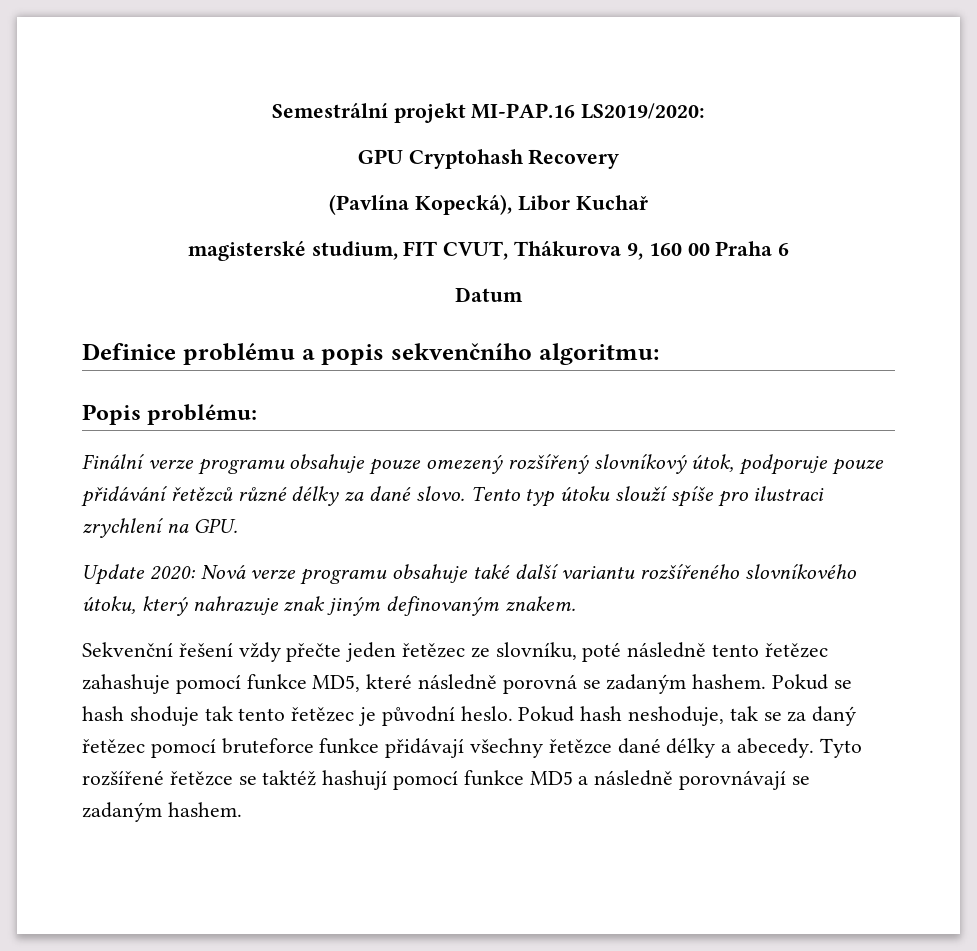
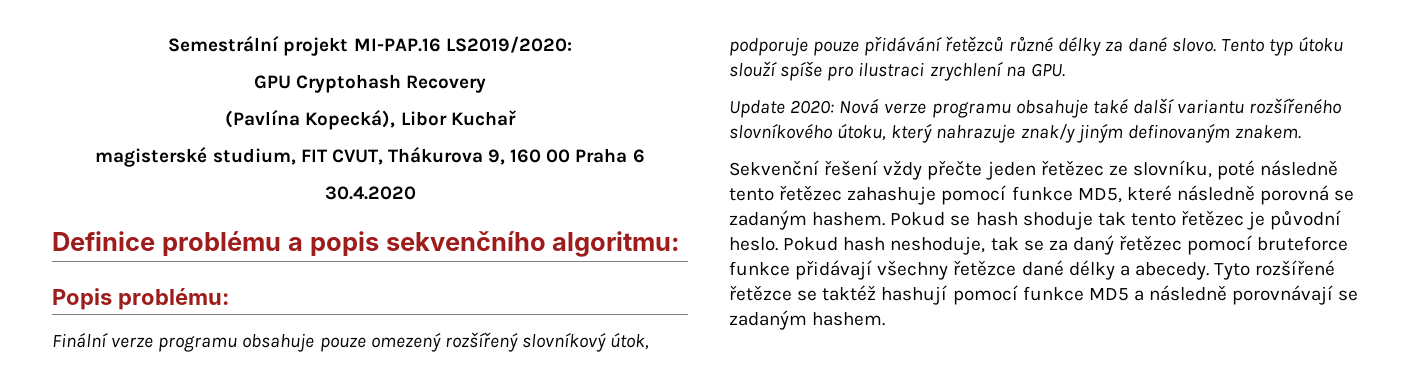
- Datum
+ 30.4.2020
- Update 2020: Nová verze programu obsahuje také další variantu rozšířeného slovníkového útoku, který nahrazuje znak jiným definovaným znakem.
+ Update 2020: Nová verze programu obsahuje také další variantu rozšířeného slovníkového útoku, který nahrazuje znak/y jiným definovaným znakem.

